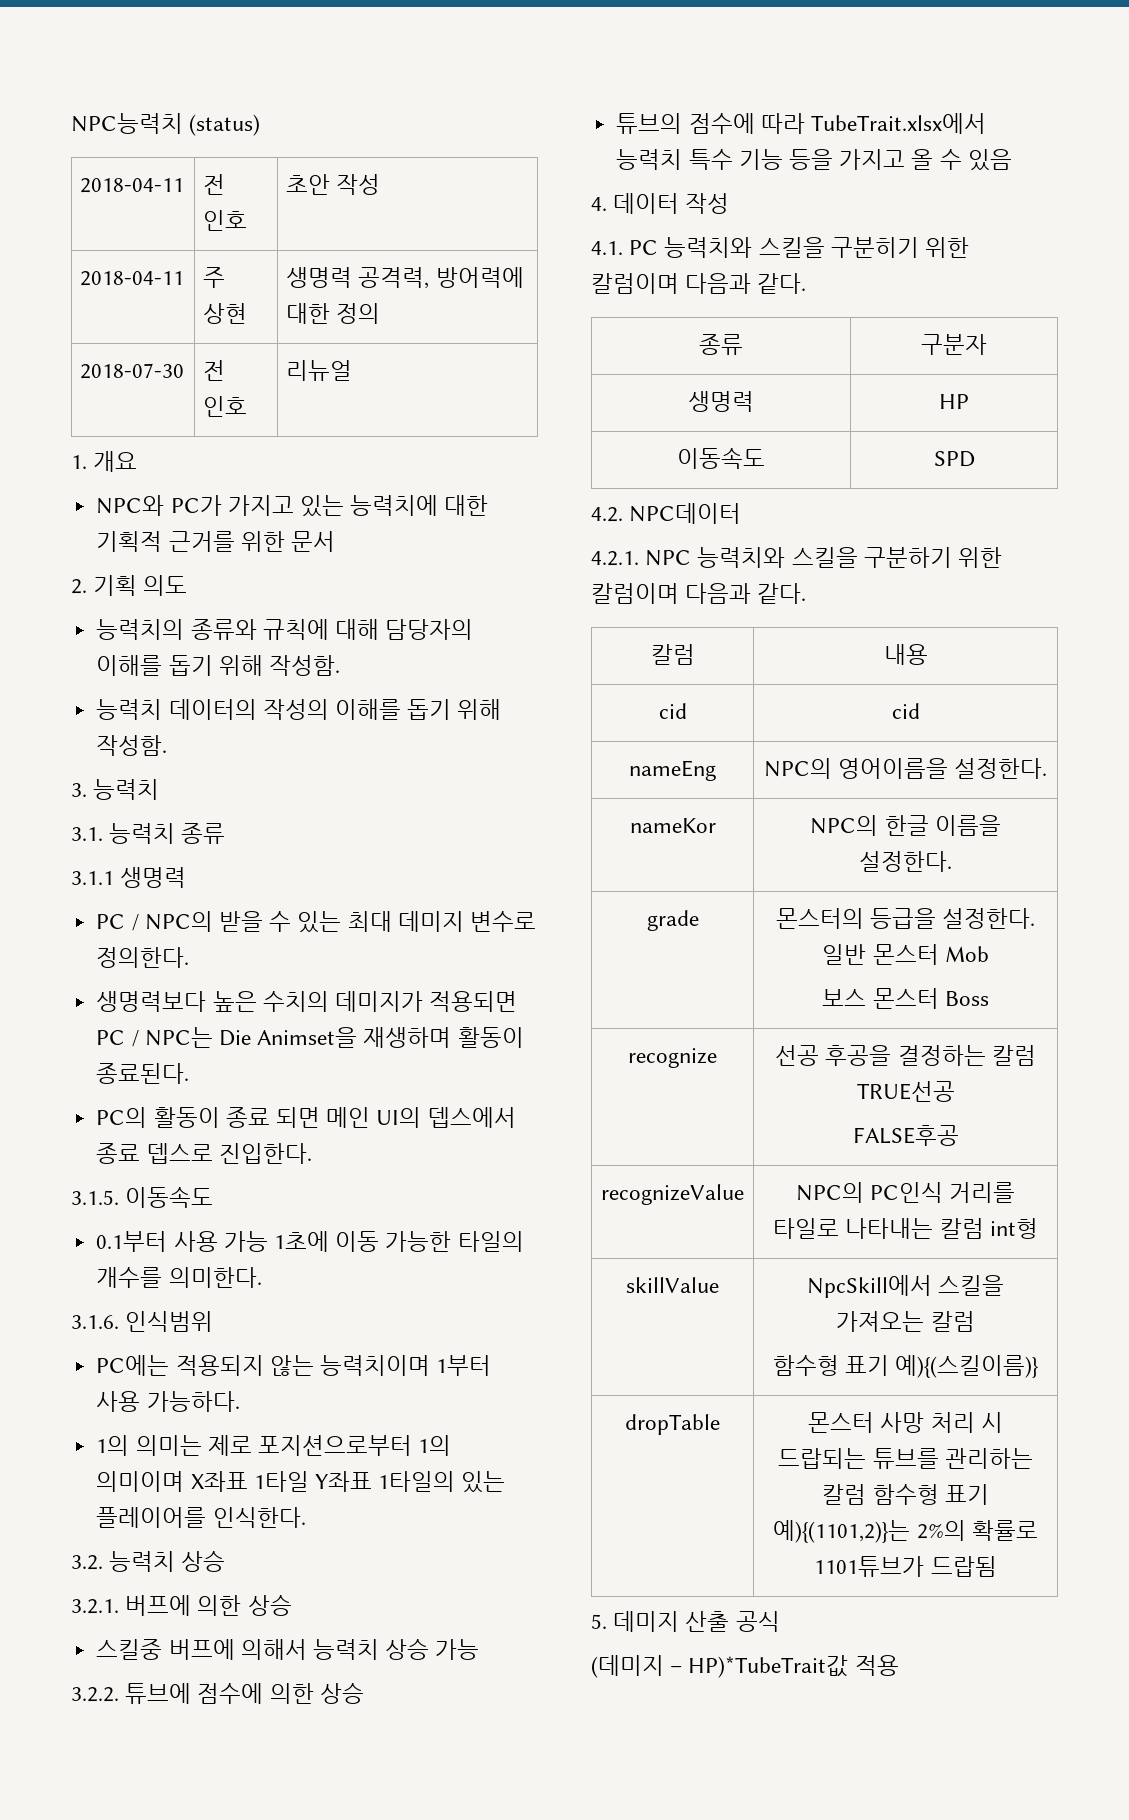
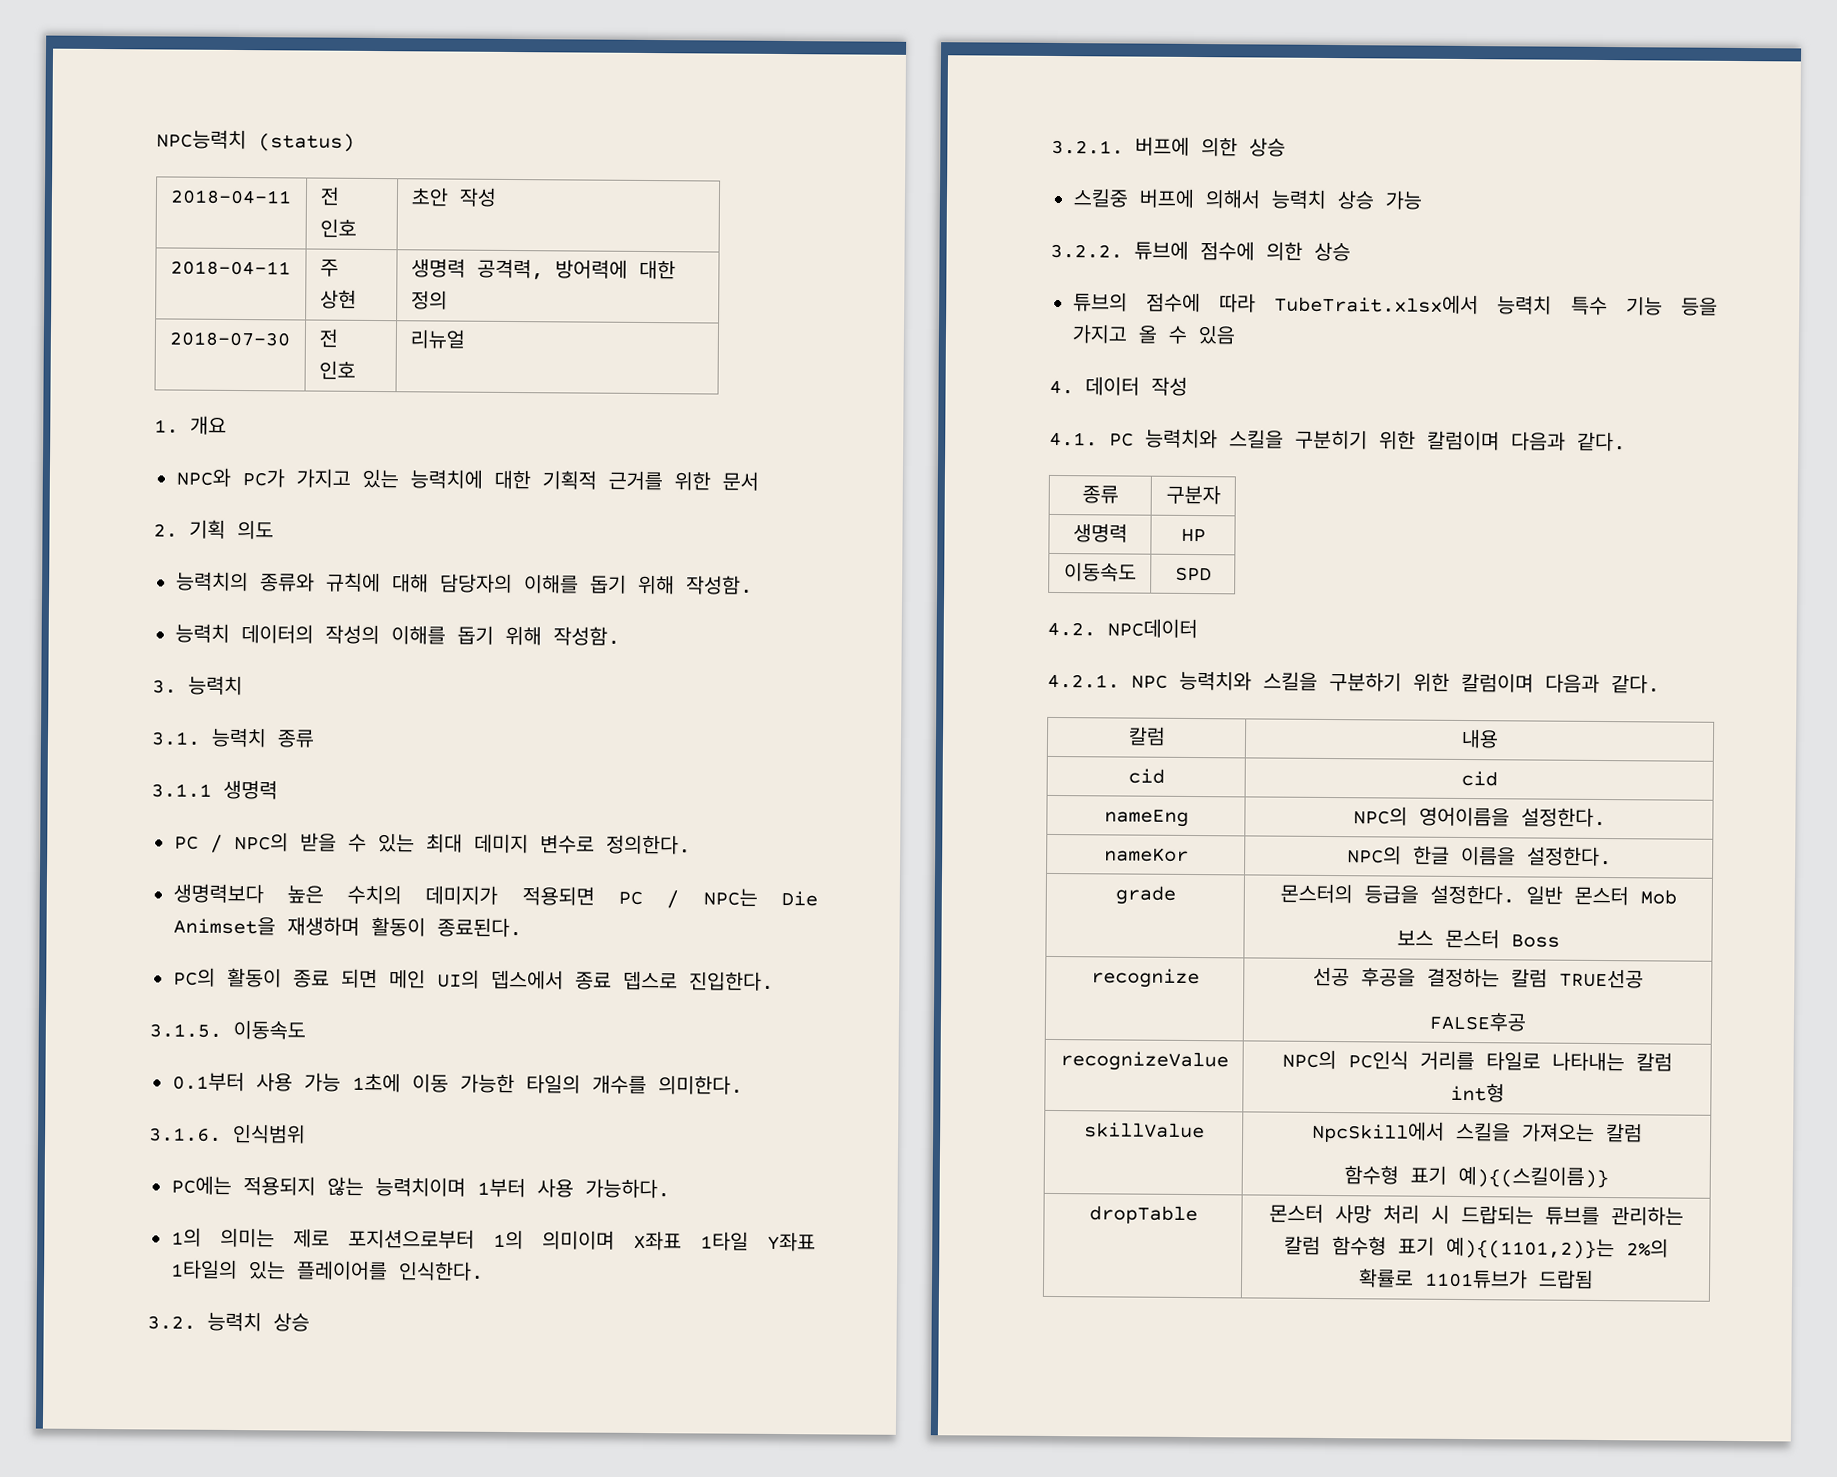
- 5. 데미지 산출 공식
- (데미지 – HP)*TubeTrait값 적용

